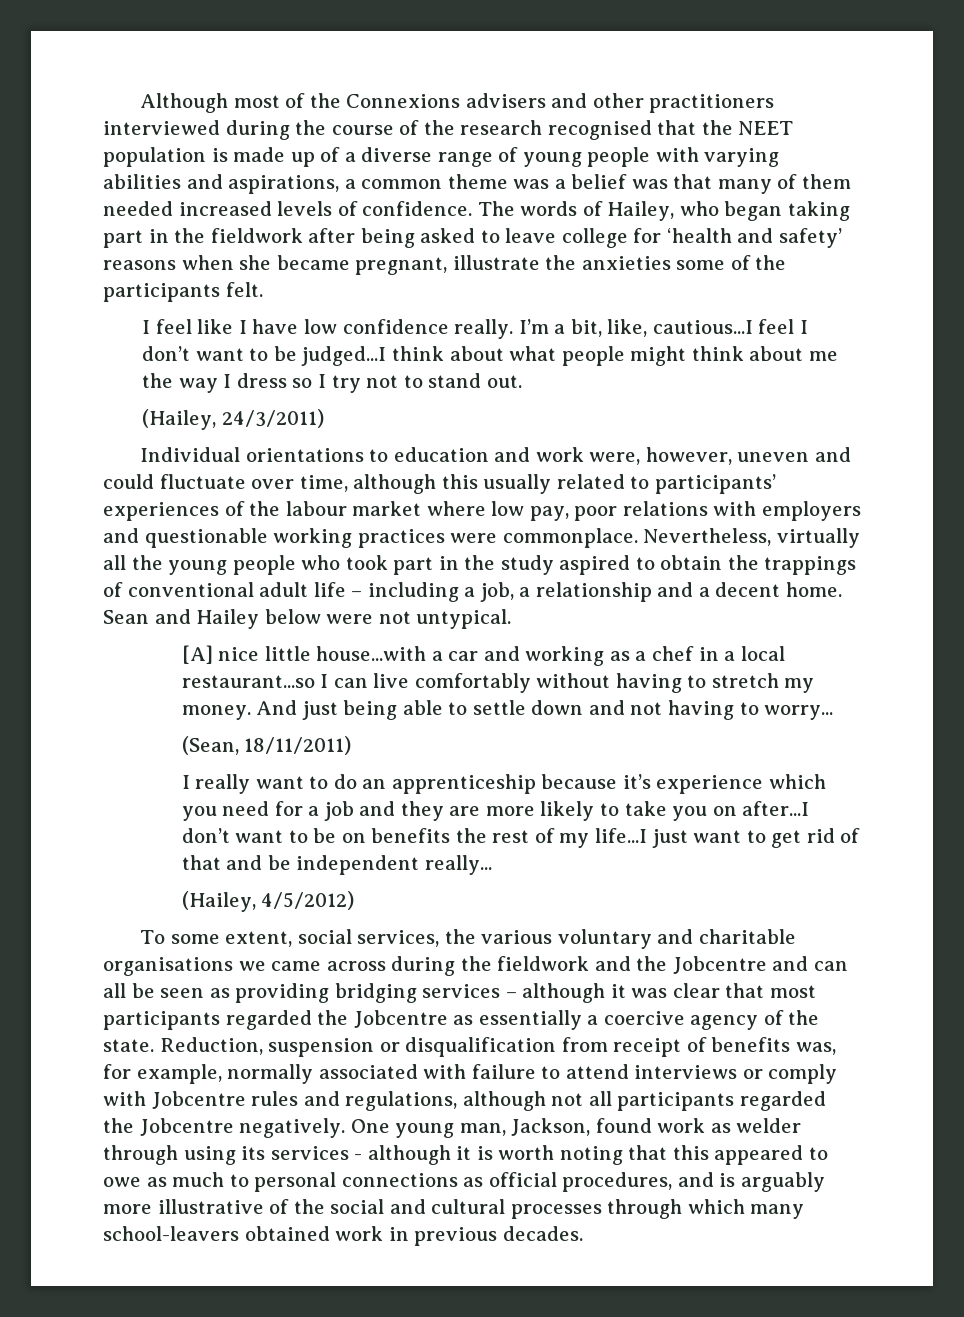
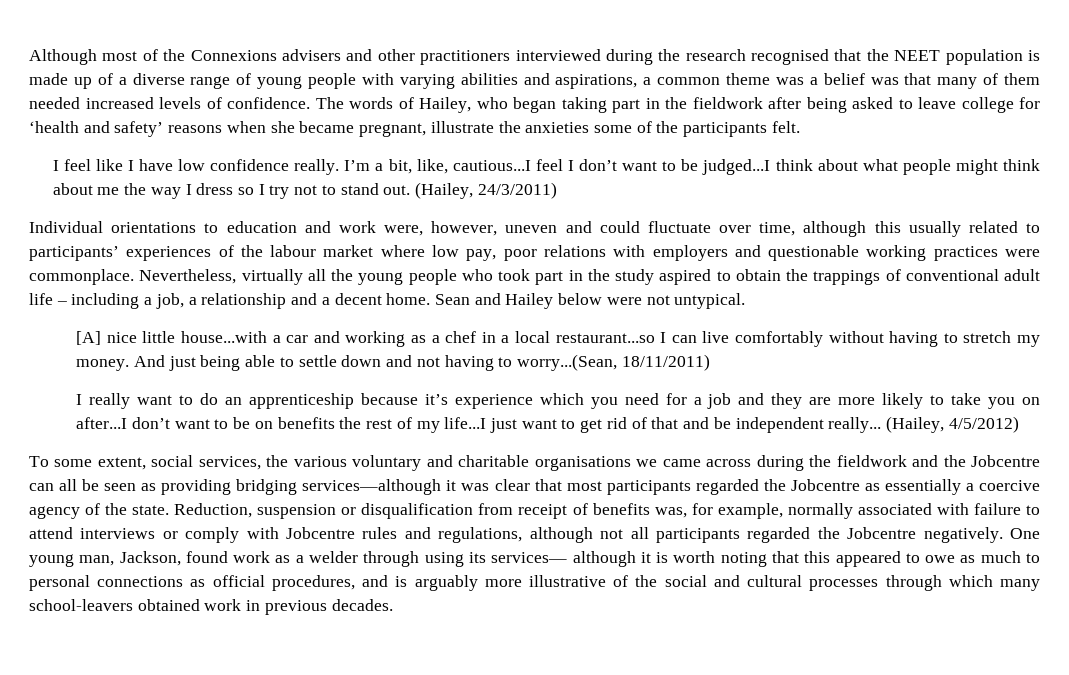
- Although most of the Connexions advisers and other practitioners interviewed during the course of the research recognised that the NEET population is made up of a diverse range of young people with varying abilities and aspirations, a common theme was a belief was that many of them needed increased levels of confidence.
+ Although most of the Connexions advisers and other practitioners interviewed during the research recognised that the NEET population is made up of a diverse range of young people with varying abilities and aspirations, a common theme was a belief was that many of them needed increased levels of confidence.
- I’m a bit, like, cautious...I feel I don’t want to be judged...I think about what people might think about me the way I dress so I try not to stand out.
- (Hailey, 24/3/2011)
+ I’m a bit, like, cautious...I feel I don’t want to be judged...I think about what people might think about me the way I dress so I try not to stand out. (Hailey, 24/3/2011)
- And just being able to settle down and not having to worry...
- (Sean, 18/11/2011)
+ And just being able to settle down and not having to worry...(Sean, 18/11/2011)
- I really want to do an apprenticeship because it’s experience which you need for a job and they are more likely to take you on after...I don’t want to be on benefits the rest of my life...I just want to get rid of that and be independent really...
- (Hailey, 4/5/2012)
+ I really want to do an apprenticeship because it’s experience which you need for a job and they are more likely to take you on after...I don’t want to be on benefits the rest of my life...I just want to get rid of that and be independent really... (Hailey, 4/5/2012)
- To some extent, social services, the various voluntary and charitable organisations we came across during the fieldwork and the Jobcentre and can all be seen as providing bridging services – although it was clear that most participants regarded the Jobcentre as essentially a coercive agency of the state.
+ To some extent, social services, the various voluntary and charitable organisations we came across during the fieldwork and the Jobcentre can all be seen as providing bridging services—although it was clear that most participants regarded the Jobcentre as essentially a coercive agency of the state.
- One young man, Jackson, found work as welder through using its services - although it is worth noting that this appeared to owe as much to personal connections as official procedures, and is arguably more illustrative of the social and cultural processes through which many school-leavers obtained work in previous decades.
+ One young man, Jackson, found work as a welder through using its services— although it is worth noting that this appeared to owe as much to personal connections as official procedures, and is arguably more illustrative of the social and cultural processes through which many school-leavers obtained work in previous decades.

